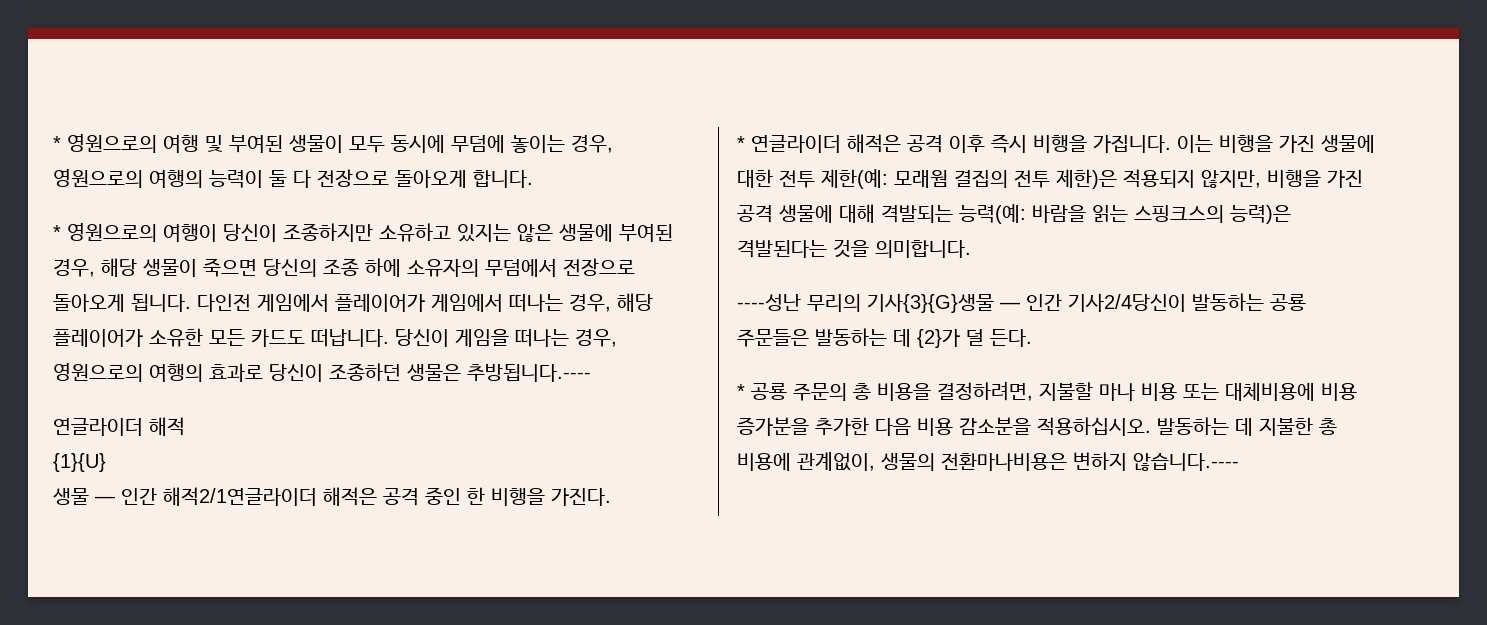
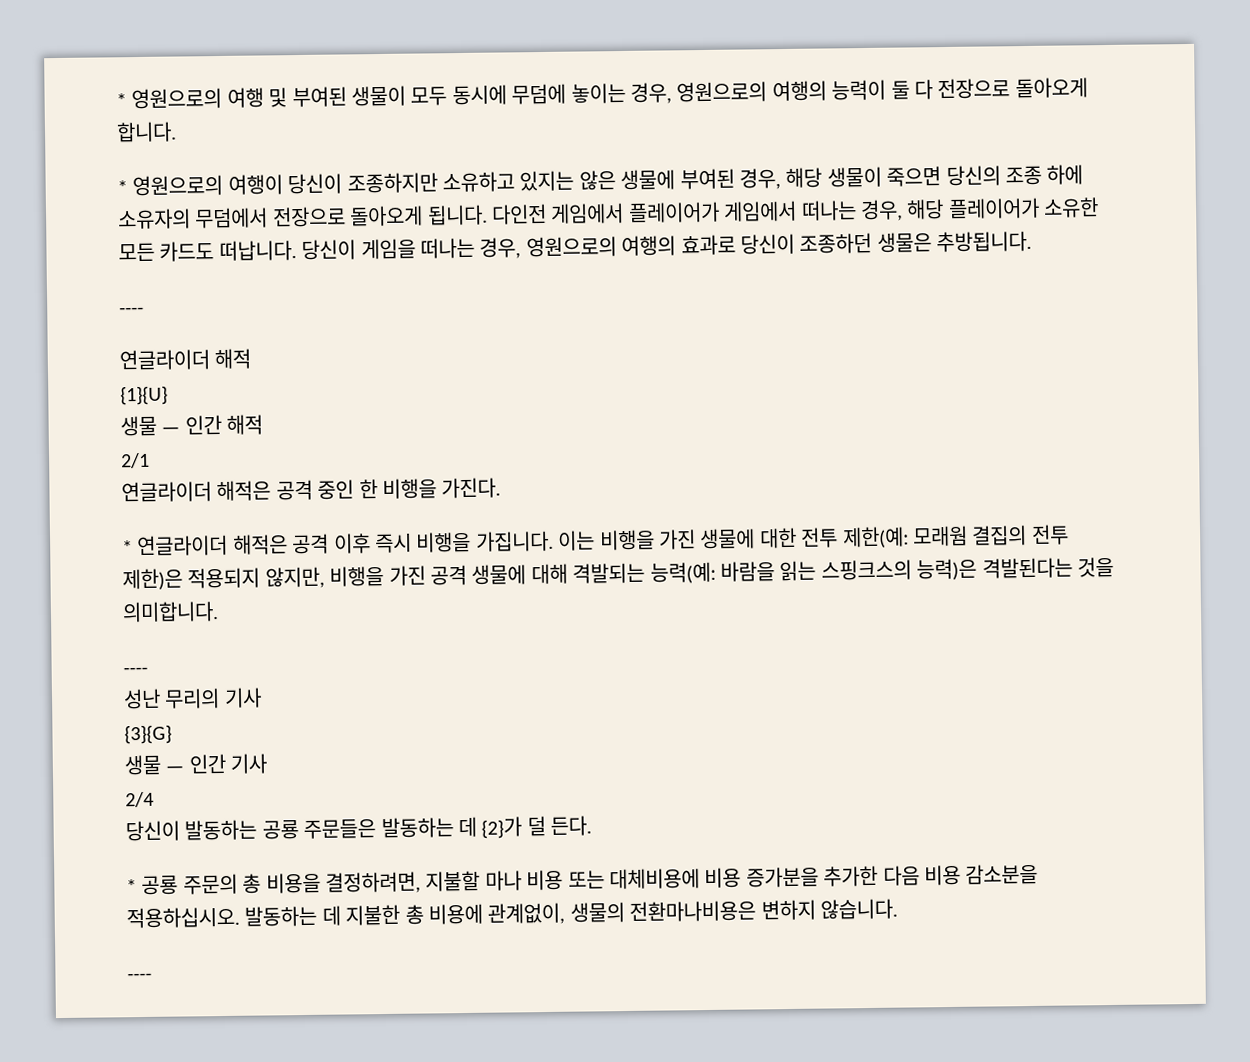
- 당신이 게임을 떠나는 경우, 영원으로의 여행의 효과로 당신이 조종하던 생물은 추방됩니다.----
+ 당신이 게임을 떠나는 경우, 영원으로의 여행의 효과로 당신이 조종하던 생물은 추방됩니다.
+ ----
- 생물 — 인간 해적2/1연글라이더 해적은 공격 중인 한 비행을 가진다.
+ 생물 — 인간 해적
+ 2/1
+ 연글라이더 해적은 공격 중인 한 비행을 가진다.
  이는 비행을 가진 생물에 대한 전투 제한(예: 모래웜 결집의 전투 제한)은 적용되지 않지만, 비행을 가진 공격 생물에 대해 격발되는 능력(예: 바람을 읽는 스핑크스의 능력)은 격발된다는 것을 의미합니다.
- ----성난 무리의 기사{3}{G}생물 — 인간 기사2/4당신이 발동하는 공룡 주문들은 발동하는 데 {2}가 덜 든다.
+ ----
+ 성난 무리의 기사
+ {3}{G}
+ 생물 — 인간 기사
+ 2/4
+ 당신이 발동하는 공룡 주문들은 발동하는 데 {2}가 덜 든다.
- 발동하는 데 지불한 총 비용에 관계없이, 생물의 전환마나비용은 변하지 않습니다.----
+ 발동하는 데 지불한 총 비용에 관계없이, 생물의 전환마나비용은 변하지 않습니다.
+ ----

